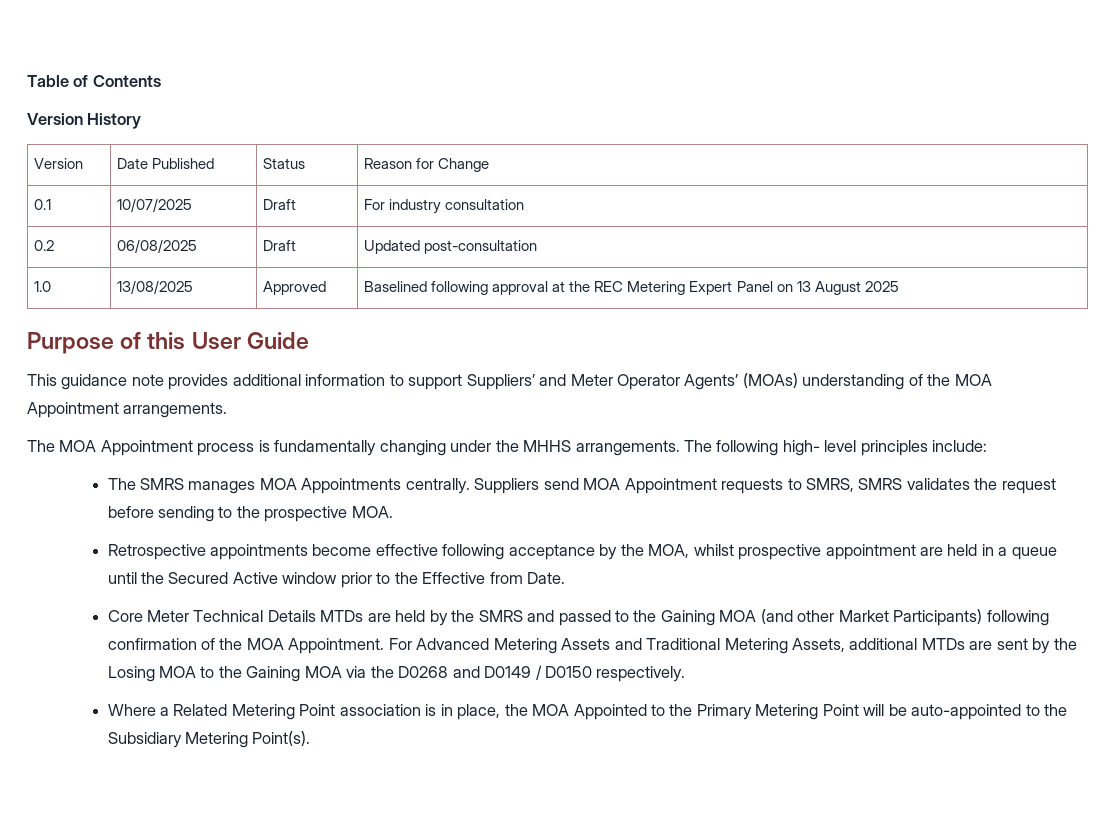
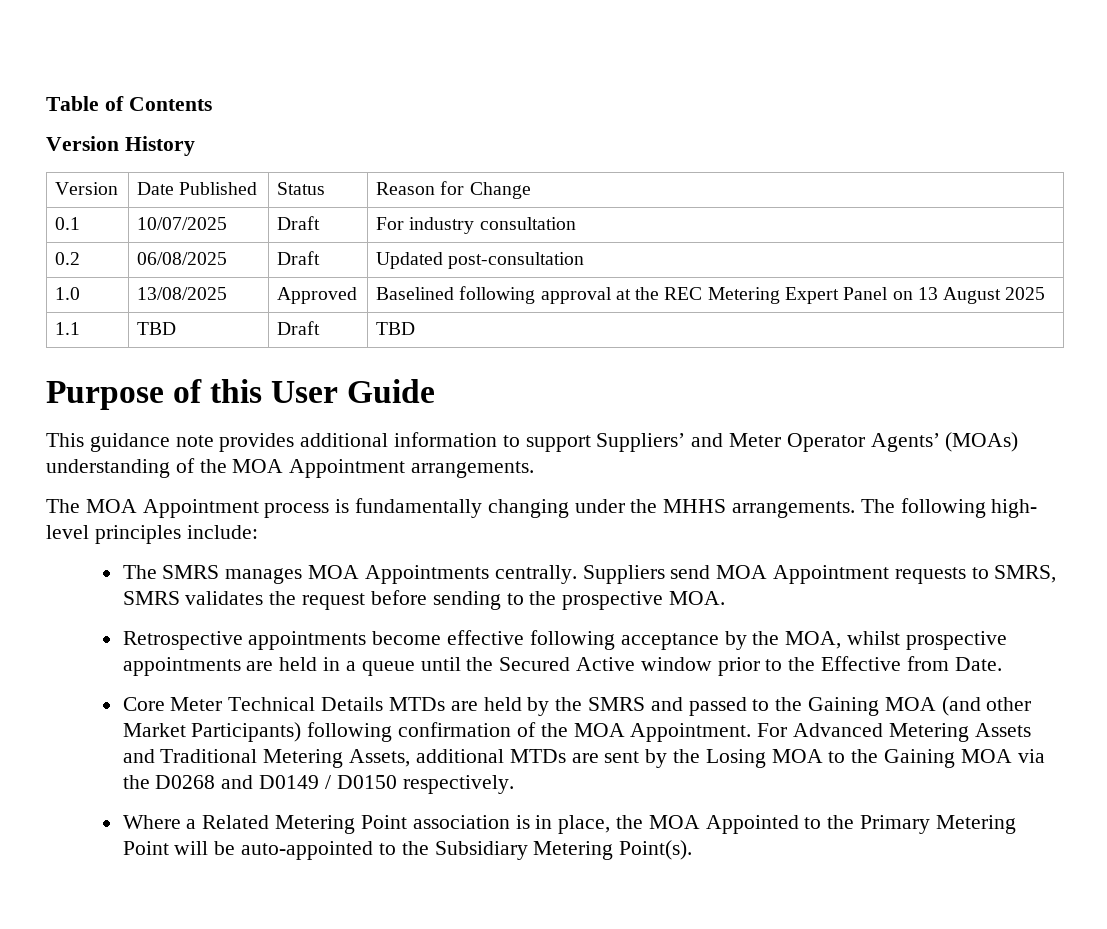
+ 1.1 | TBD | Draft | TBD
- Retrospective appointments become effective following acceptance by the MOA, whilst prospective appointment are held in a queue until the Secured Active window prior to the Effective from Date.
+ Retrospective appointments become effective following acceptance by the MOA, whilst prospective appointments are held in a queue until the Secured Active window prior to the Effective from Date.

